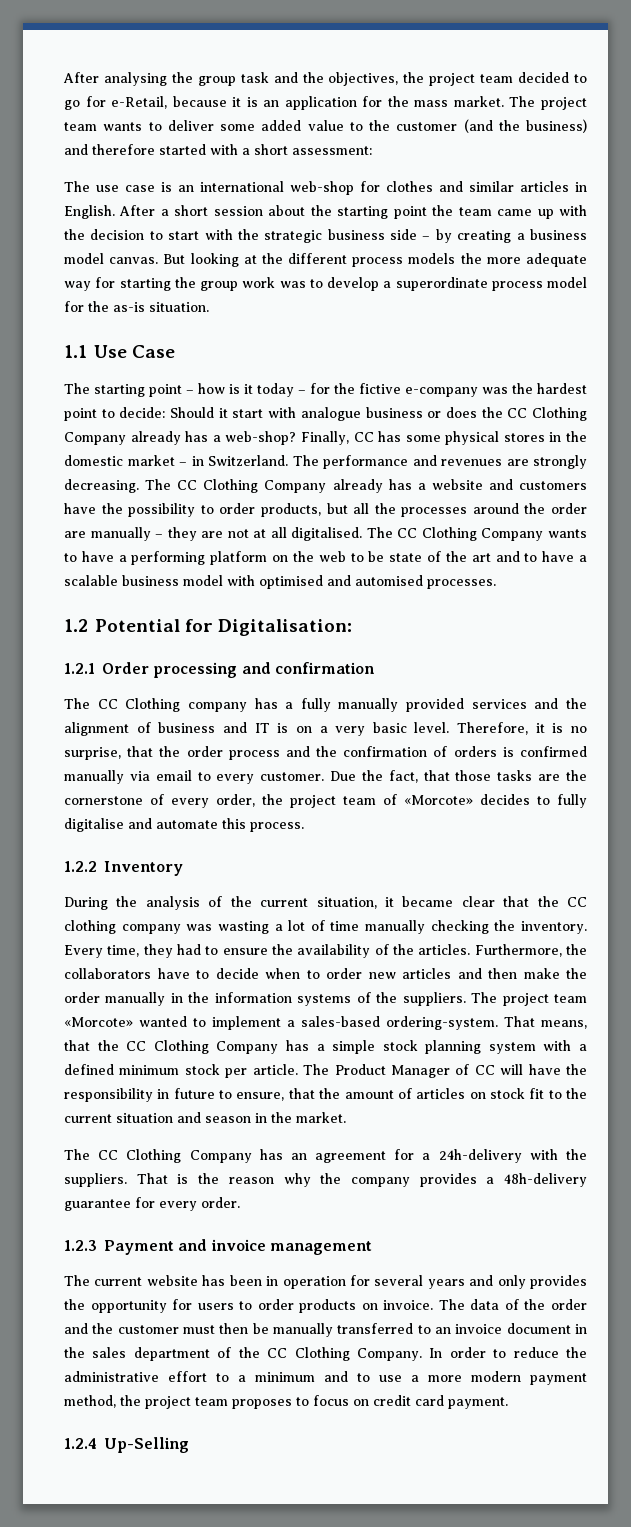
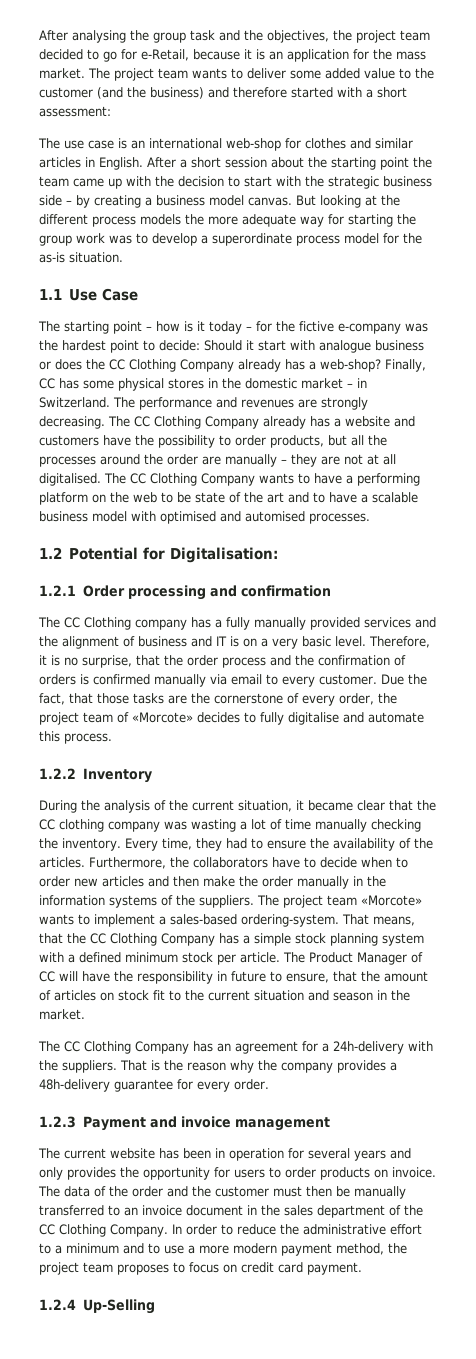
- The project team «Morcote» wanted to implement a sales-based ordering-system.
+ The project team «Morcote» wants to implement a sales-based ordering-system.

